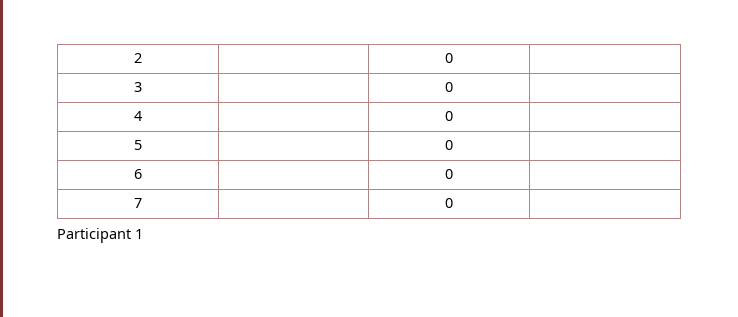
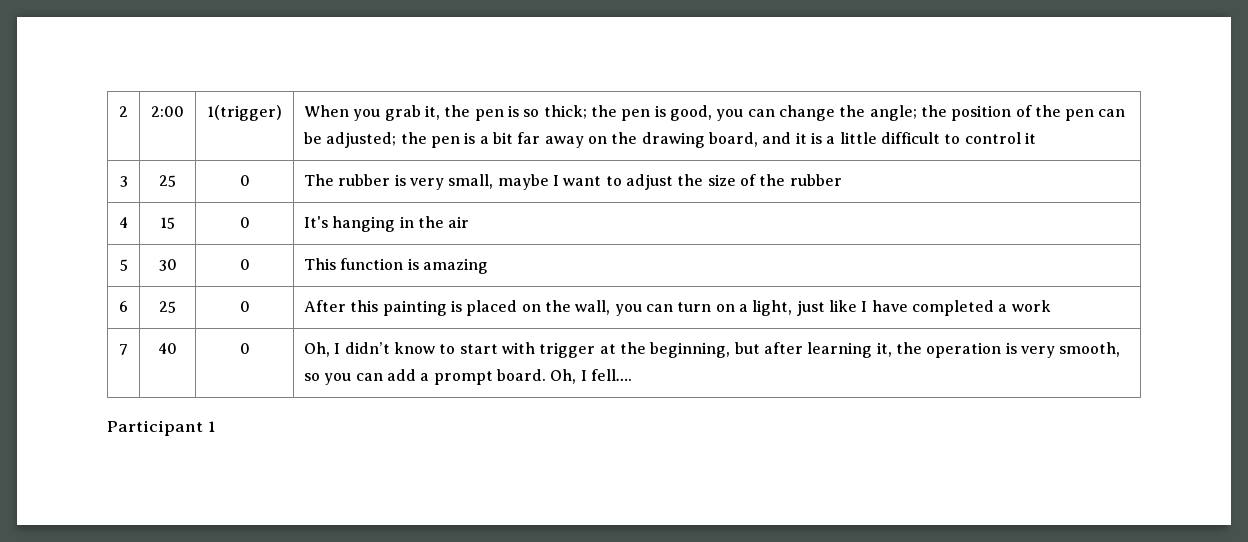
- 2 | | 0 |
- 3 | | 0 |
- 4 | | 0 |
- 5 | | 0 |
- 6 | | 0 |
- 7 | | 0 |
+ 2 | 2:00 | 1(trigger) | When you grab it, the pen is so thick; the pen is good, you can change the angle; the position of the pen can be adjusted; the pen is a bit far away on the drawing board, and it is a little difficult to control it
+ 3 | 25 | 0 | The rubber is very small, maybe I want to adjust the size of the rubber
+ 4 | 15 | 0 | It's hanging in the air
+ 5 | 30 | 0 | This function is amazing
+ 6 | 25 | 0 | After this painting is placed on the wall, you can turn on a light, just like I have completed a work
+ 7 | 40 | 0 | Oh, I didn’t know to start with trigger at the beginning, but after learning it, the operation is very smooth, so you can add a prompt board. Oh, I fell….

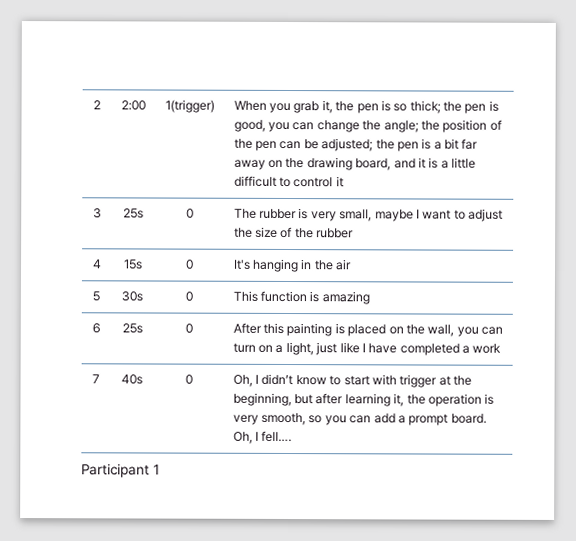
- 3 | 25 | 0 | The rubber is very small, maybe I want to adjust the size of the rubber
+ 3 | 25s | 0 | The rubber is very small, maybe I want to adjust the size of the rubber
- 4 | 15 | 0 | It's hanging in the air
+ 4 | 15s | 0 | It's hanging in the air
- 5 | 30 | 0 | This function is amazing
+ 5 | 30s | 0 | This function is amazing
- 6 | 25 | 0 | After this painting is placed on the wall, you can turn on a light, just like I have completed a work
+ 6 | 25s | 0 | After this painting is placed on the wall, you can turn on a light, just like I have completed a work
- 7 | 40 | 0 | Oh, I didn’t know to start with trigger at the beginning, but after learning it, the operation is very smooth, so you can add a prompt board. Oh, I fell….
+ 7 | 40s | 0 | Oh, I didn’t know to start with trigger at the beginning, but after learning it, the operation is very smooth, so you can add a prompt board. Oh, I fell….

